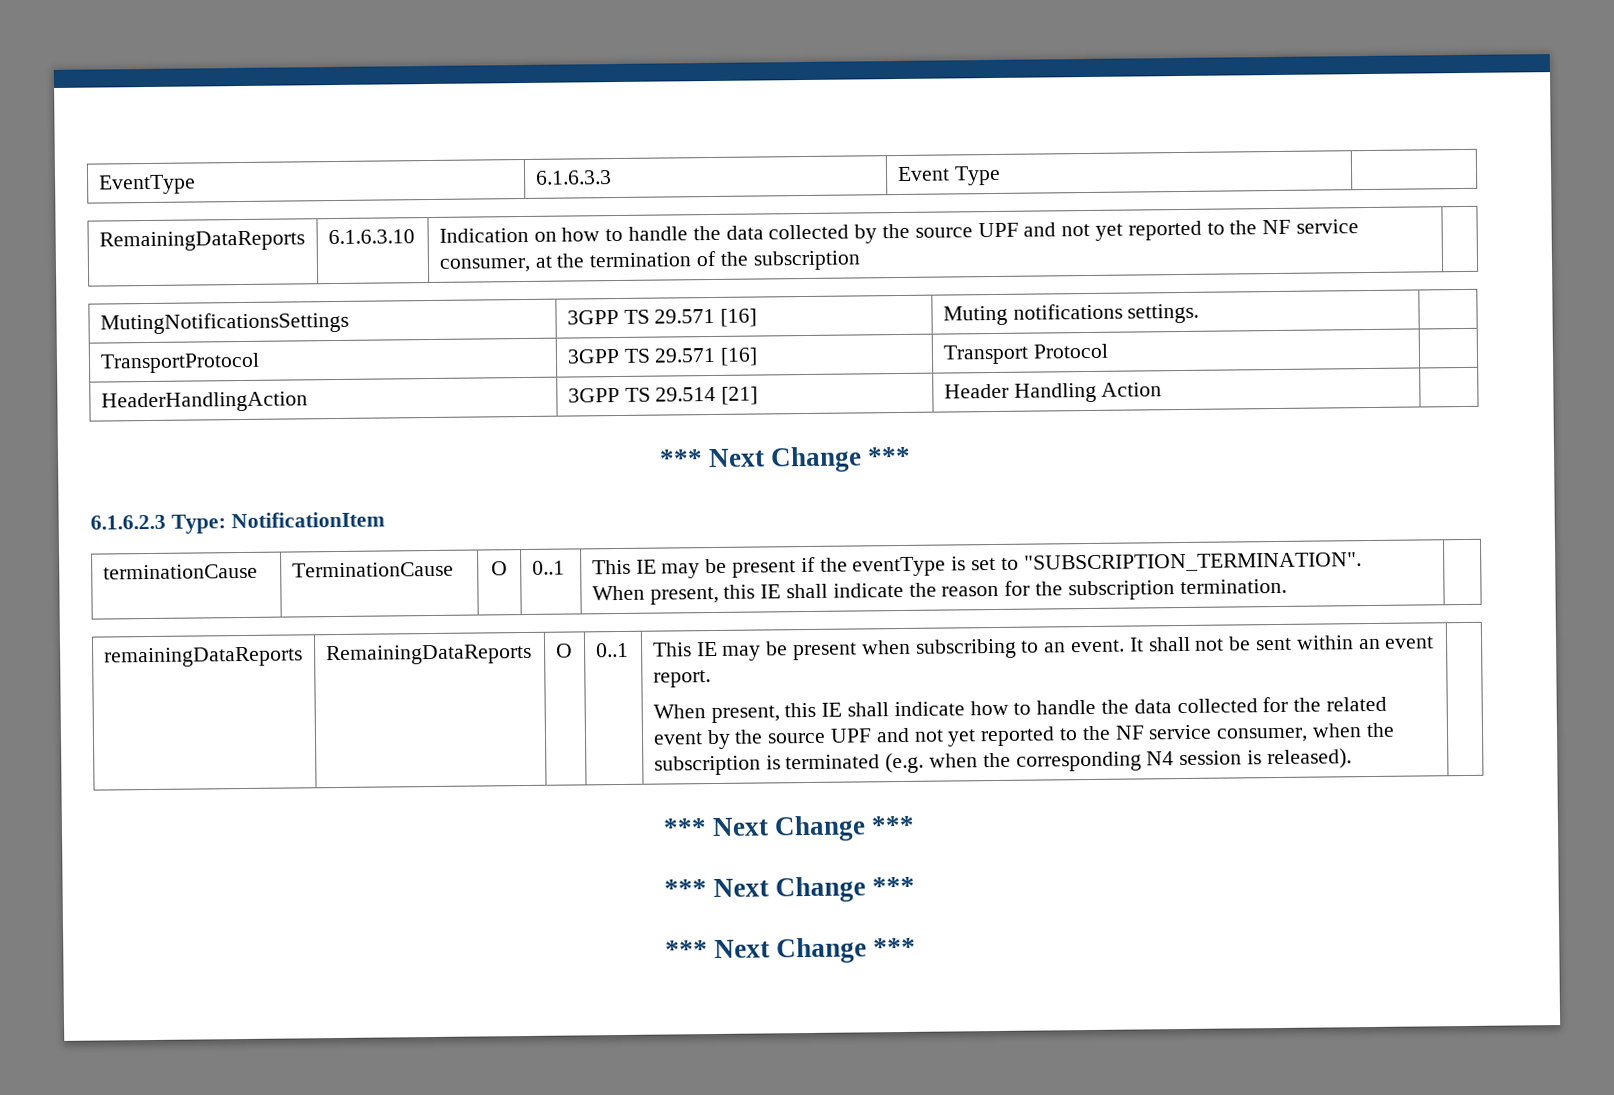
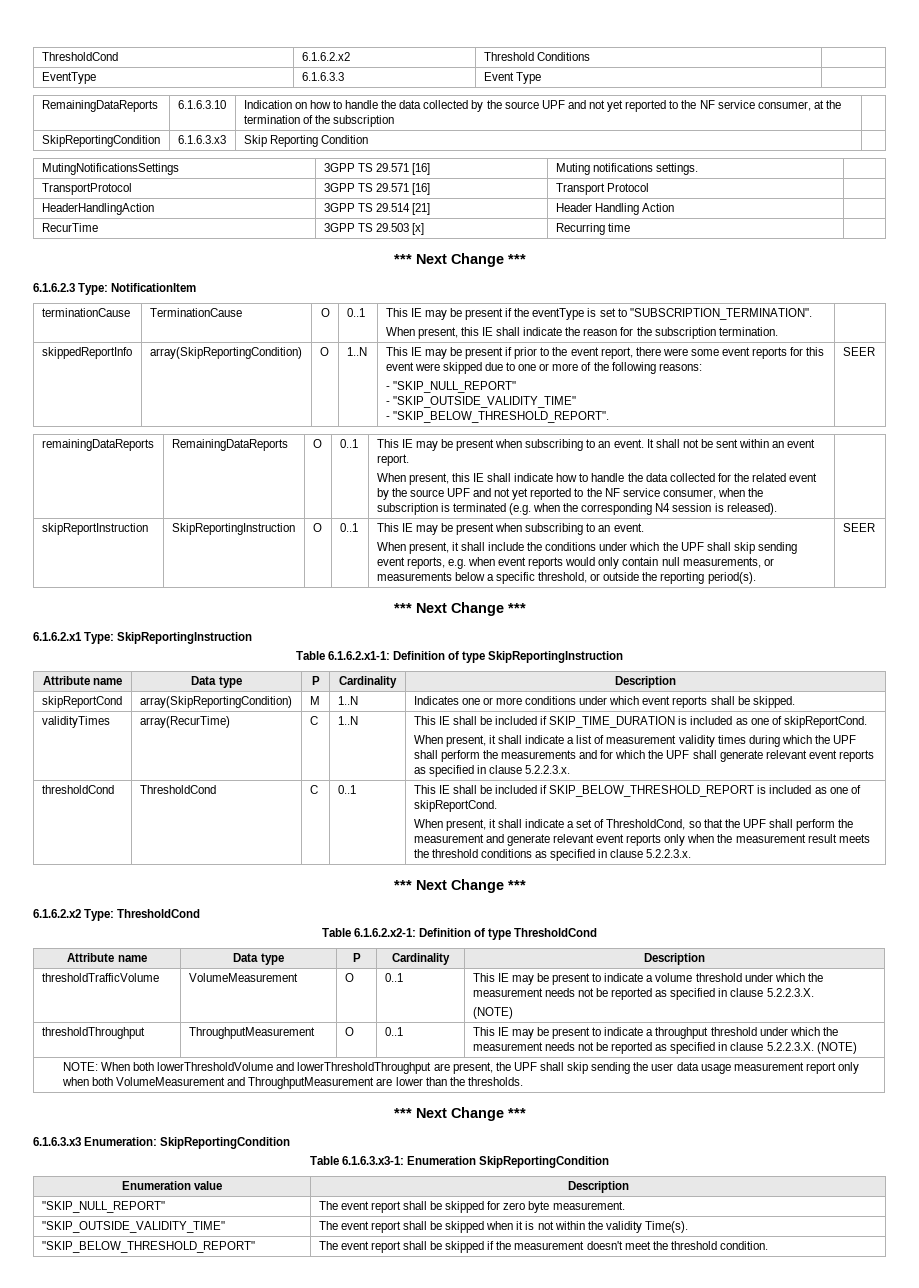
+ ThresholdCond | 6.1.6.2.x2 | Threshold Conditions |
+ SkipReportingCondition | 6.1.6.3.x3 | Skip Reporting Condition |
+ RecurTime | 3GPP TS 29.503 [x] | Recurring time |
+ skippedReportInfo | array(SkipReportingCondition) | O | 1..N | This IE may be present if prior to the event report, there were some event reports for this event were skipped due to one or more of the following reasons:
+ - "SKIP_NULL_REPORT"
+ - "SKIP_OUTSIDE_VALIDITY_TIME"
+ - "SKIP_BELOW_THRESHOLD_REPORT". | SEER
  When present, this IE shall indicate how to handle the data collected for the related event by the source UPF and not yet reported to the NF service consumer, when the subscription is terminated (e.g. when the corresponding N4 session is released). |
+ skipReportInstruction | SkipReportingInstruction | O | 0..1 | This IE may be present when subscribing to an event.
+ When present, it shall include the conditions under which the UPF shall skip sending event reports, e.g. when event reports would only contain null measurements, or measurements below a specific threshold, or outside the reporting period(s). | SEER
  *** Next Change ***
+ 6.1.6.2.x1 Type: SkipReportingInstruction
+ Table 6.1.6.2.x1-1: Definition of type SkipReportingInstruction
+ Attribute name | Data type | P | Cardinality | Description
+ skipReportCond | array(SkipReportingCondition) | M | 1..N | Indicates one or more conditions under which event reports shall be skipped.
+ validityTimes | array(RecurTime) | C | 1..N | This IE shall be included if SKIP_TIME_DURATION is included as one of skipReportCond.
+ When present, it shall indicate a list of measurement validity times during which the UPF shall perform the measurements and for which the UPF shall generate relevant event reports as specified in clause 5.2.2.3.x.
+ thresholdCond | ThresholdCond | C | 0..1 | This IE shall be included if SKIP_BELOW_THRESHOLD_REPORT is included as one of skipReportCond.
+ When present, it shall indicate a set of ThresholdCond, so that the UPF shall perform the measurement and generate relevant event reports only when the measurement result meets the threshold conditions as specified in clause 5.2.2.3.x.
  *** Next Change ***
+ 6.1.6.2.x2 Type: ThresholdCond
+ Table 6.1.6.2.x2-1: Definition of type ThresholdCond
+ Attribute name | Data type | P | Cardinality | Description
+ thresholdTrafficVolume | VolumeMeasurement | O | 0..1 | This IE may be present to indicate a volume threshold under which the measurement needs not be reported as specified in clause 5.2.2.3.X.
+ (NOTE)
+ thresholdThroughput | ThroughputMeasurement | O | 0..1 | This IE may be present to indicate a throughput threshold under which the measurement needs not be reported as specified in clause 5.2.2.3.X. (NOTE)
+ NOTE: When both lowerThresholdVolume and lowerThresholdThroughput are present, the UPF shall skip sending the user data usage measurement report only when both VolumeMeasurement and ThroughputMeasurement are lower than the thresholds.
  *** Next Change ***
+ 6.1.6.3.x3 Enumeration: SkipReportingCondition
+ Table 6.1.6.3.x3-1: Enumeration SkipReportingCondition
+ Enumeration value | Description
+ "SKIP_NULL_REPORT" | The event report shall be skipped for zero byte measurement.
+ "SKIP_OUTSIDE_VALIDITY_TIME" | The event report shall be skipped when it is not within the validity Time(s).
+ "SKIP_BELOW_THRESHOLD_REPORT" | The event report shall be skipped if the measurement doesn't meet the threshold condition.

